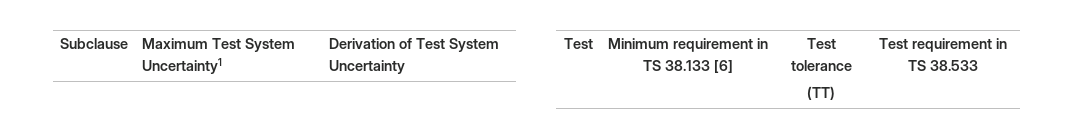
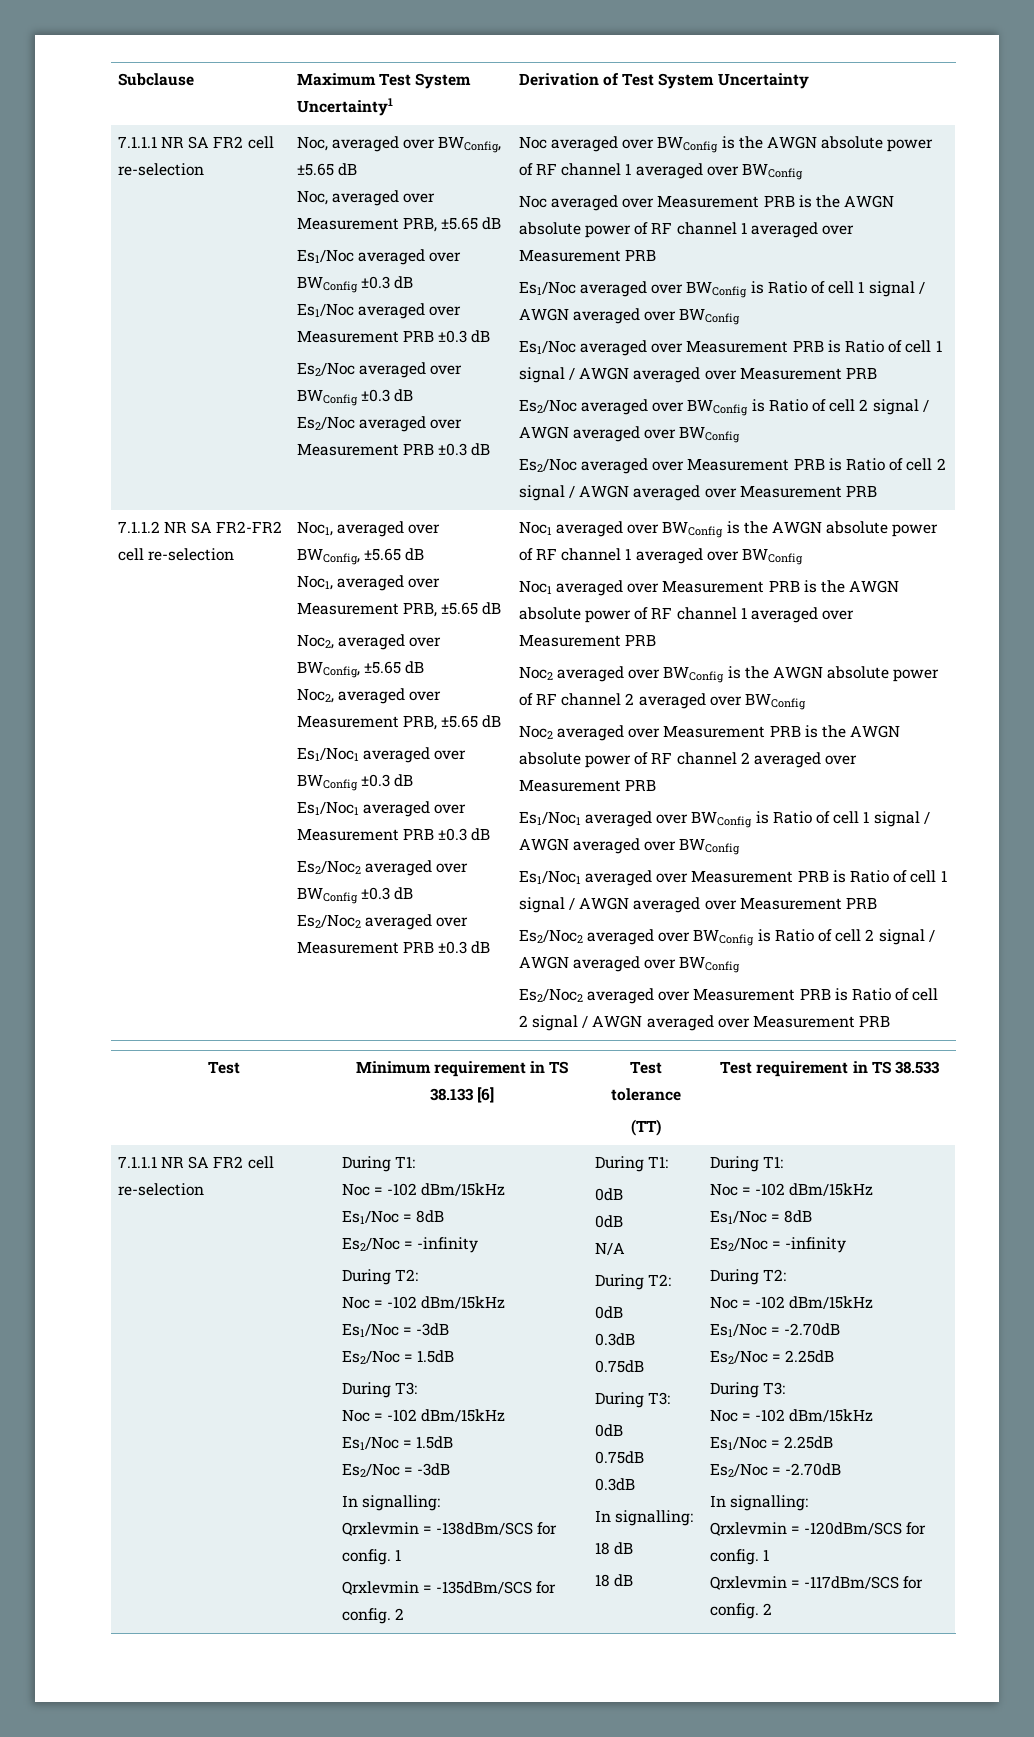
+ 7.1.1.1 NR SA FR2 cell re-selection | Noc, averaged over BWConfig, ±5.65 dB
+ Noc, averaged over Measurement PRB, ±5.65 dB
+ Es1/Noc averaged over BWConfig ±0.3 dB
+ Es1/Noc averaged over Measurement PRB ±0.3 dB
+ Es2/Noc averaged over BWConfig ±0.3 dB
+ Es2/Noc averaged over Measurement PRB ±0.3 dB | Noc averaged over BWConfig is the AWGN absolute power of RF channel 1 averaged over BWConfig
+ Noc averaged over Measurement PRB is the AWGN absolute power of RF channel 1 averaged over Measurement PRB
+ Es1/Noc averaged over BWConfig is Ratio of cell 1 signal / AWGN averaged over BWConfig
+ Es1/Noc averaged over Measurement PRB is Ratio of cell 1 signal / AWGN averaged over Measurement PRB
+ Es2/Noc averaged over BWConfig is Ratio of cell 2 signal / AWGN averaged over BWConfig
+ Es2/Noc averaged over Measurement PRB is Ratio of cell 2 signal / AWGN averaged over Measurement PRB
+ 7.1.1.2 NR SA FR2-FR2 cell re-selection | Noc1, averaged over BWConfig, ±5.65 dB
+ Noc1, averaged over Measurement PRB, ±5.65 dB
+ Noc2, averaged over BWConfig, ±5.65 dB
+ Noc2, averaged over Measurement PRB, ±5.65 dB
+ Es1/Noc1 averaged over BWConfig ±0.3 dB
+ Es1/Noc1 averaged over Measurement PRB ±0.3 dB
+ Es2/Noc2 averaged over BWConfig ±0.3 dB
+ Es2/Noc2 averaged over Measurement PRB ±0.3 dB | Noc1 averaged over BWConfig is the AWGN absolute power of RF channel 1 averaged over BWConfig
+ Noc1 averaged over Measurement PRB is the AWGN absolute power of RF channel 1 averaged over Measurement PRB
+ Noc2 averaged over BWConfig is the AWGN absolute power of RF channel 2 averaged over BWConfig
+ Noc2 averaged over Measurement PRB is the AWGN absolute power of RF channel 2 averaged over Measurement PRB
+ Es1/Noc1 averaged over BWConfig is Ratio of cell 1 signal / AWGN averaged over BWConfig
+ Es1/Noc1 averaged over Measurement PRB is Ratio of cell 1 signal / AWGN averaged over Measurement PRB
+ Es2/Noc2 averaged over BWConfig is Ratio of cell 2 signal / AWGN averaged over BWConfig
+ Es2/Noc2 averaged over Measurement PRB is Ratio of cell 2 signal / AWGN averaged over Measurement PRB
+ 7.1.1.1 NR SA FR2 cell re-selection | During T1:
+ Noc = -102 dBm/15kHz
+ Es1/Noc = 8dB
+ Es2/Noc = -infinity
+ During T2:
+ Noc = -102 dBm/15kHz
+ Es1/Noc = -3dB
+ Es2/Noc = 1.5dB
+ During T3:
+ Noc = -102 dBm/15kHz
+ Es1/Noc = 1.5dB
+ Es2/Noc = -3dB
+ In signalling:
+ Qrxlevmin = -138dBm/SCS for config. 1
+ Qrxlevmin = -135dBm/SCS for config. 2 | During T1:
+ 0dB
+ 0dB
+ N/A
+ During T2:
+ 0dB
+ 0.3dB
+ 0.75dB
+ During T3:
+ 0dB
+ 0.75dB
+ 0.3dB
+ In signalling:
+ 18 dB
+ 18 dB | During T1:
+ Noc = -102 dBm/15kHz
+ Es1/Noc = 8dB
+ Es2/Noc = -infinity
+ During T2:
+ Noc = -102 dBm/15kHz
+ Es1/Noc = -2.70dB
+ Es2/Noc = 2.25dB
+ During T3:
+ Noc = -102 dBm/15kHz
+ Es1/Noc = 2.25dB
+ Es2/Noc = -2.70dB
+ In signalling:
+ Qrxlevmin = -120dBm/SCS for config. 1
+ Qrxlevmin = -117dBm/SCS for config. 2

